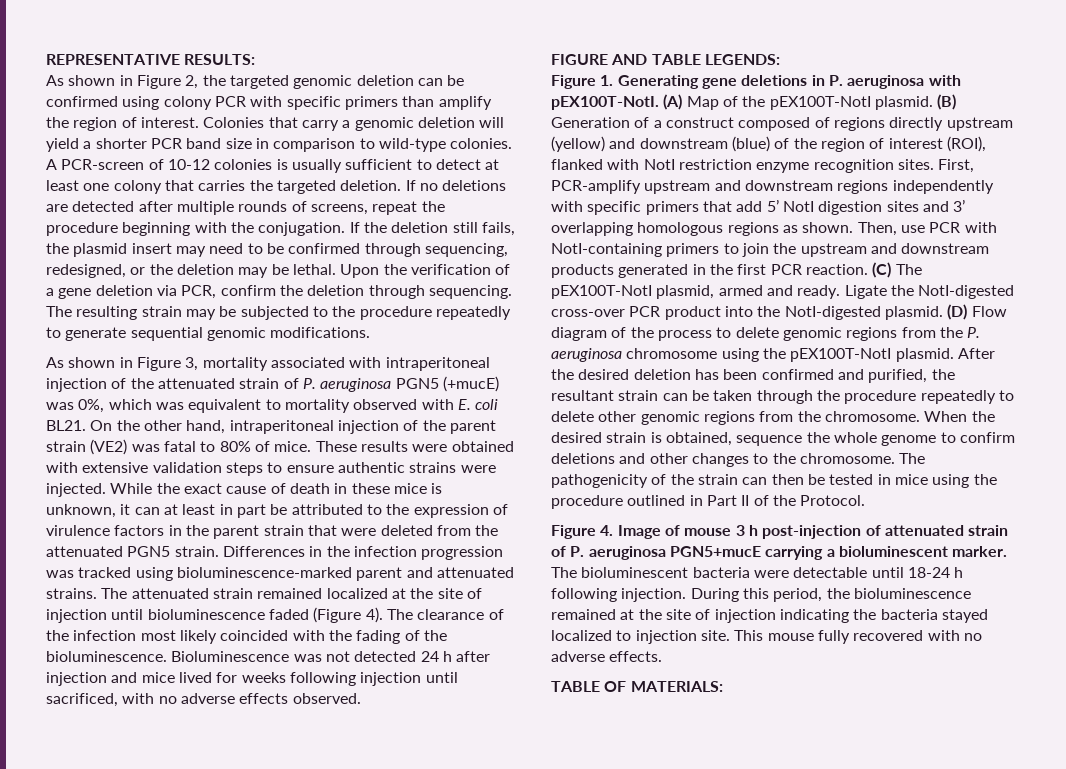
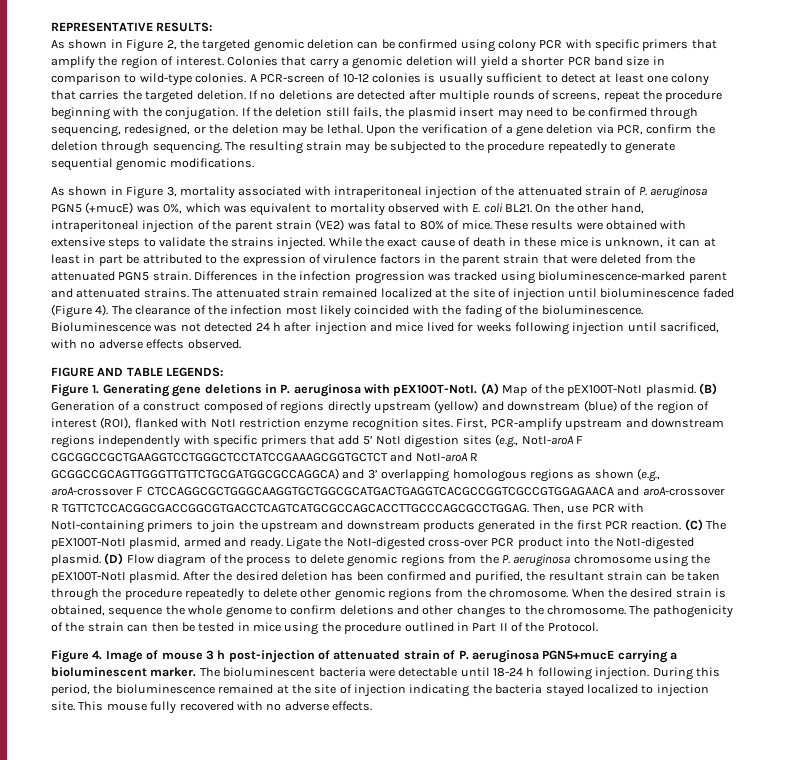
- As shown in Figure 2, the targeted genomic deletion can be confirmed using colony PCR with specific primers than amplify the region of interest.
+ As shown in Figure 2, the targeted genomic deletion can be confirmed using colony PCR with specific primers that amplify the region of interest.
- These results were obtained with extensive validation steps to ensure authentic strains were injected.
+ These results were obtained with extensive steps to validate the strains injected.
- First, PCR-amplify upstream and downstream regions independently with specific primers that add 5’ NotI digestion sites and 3’ overlapping homologous regions as shown.
+ First, PCR-amplify upstream and downstream regions independently with specific primers that add 5’ NotI digestion sites (e.g., NotI-aroA F CGCGGCCGCTGAAGGTCCTGGGCTCCTATCCGAAAGCGGTGCTCT and NotI-aroA R GCGGCCGCAGTTGGGTTGTTCTGCGATGGCGCCAGGCA) and 3’ overlapping homologous regions as shown (e.g., aroA-crossover F CTCCAGGCGCTGGGCAAGGTGCTGGCGCATGACTGAGGTCACGCCGGTCGCCGTGGAGAACA and aroA-crossover R TGTTCTCCACGGCGACCGGCGTGACCTCAGTCATGCGCCAGCACCTTGCCCAGCGCCTGGAG.
- TABLE OF MATERIALS:

